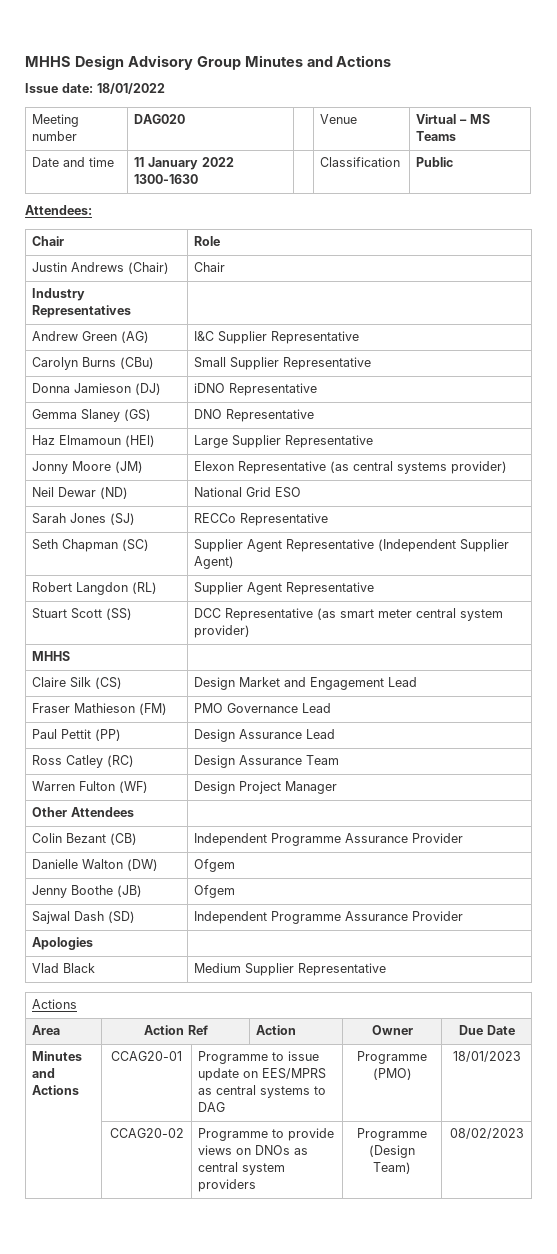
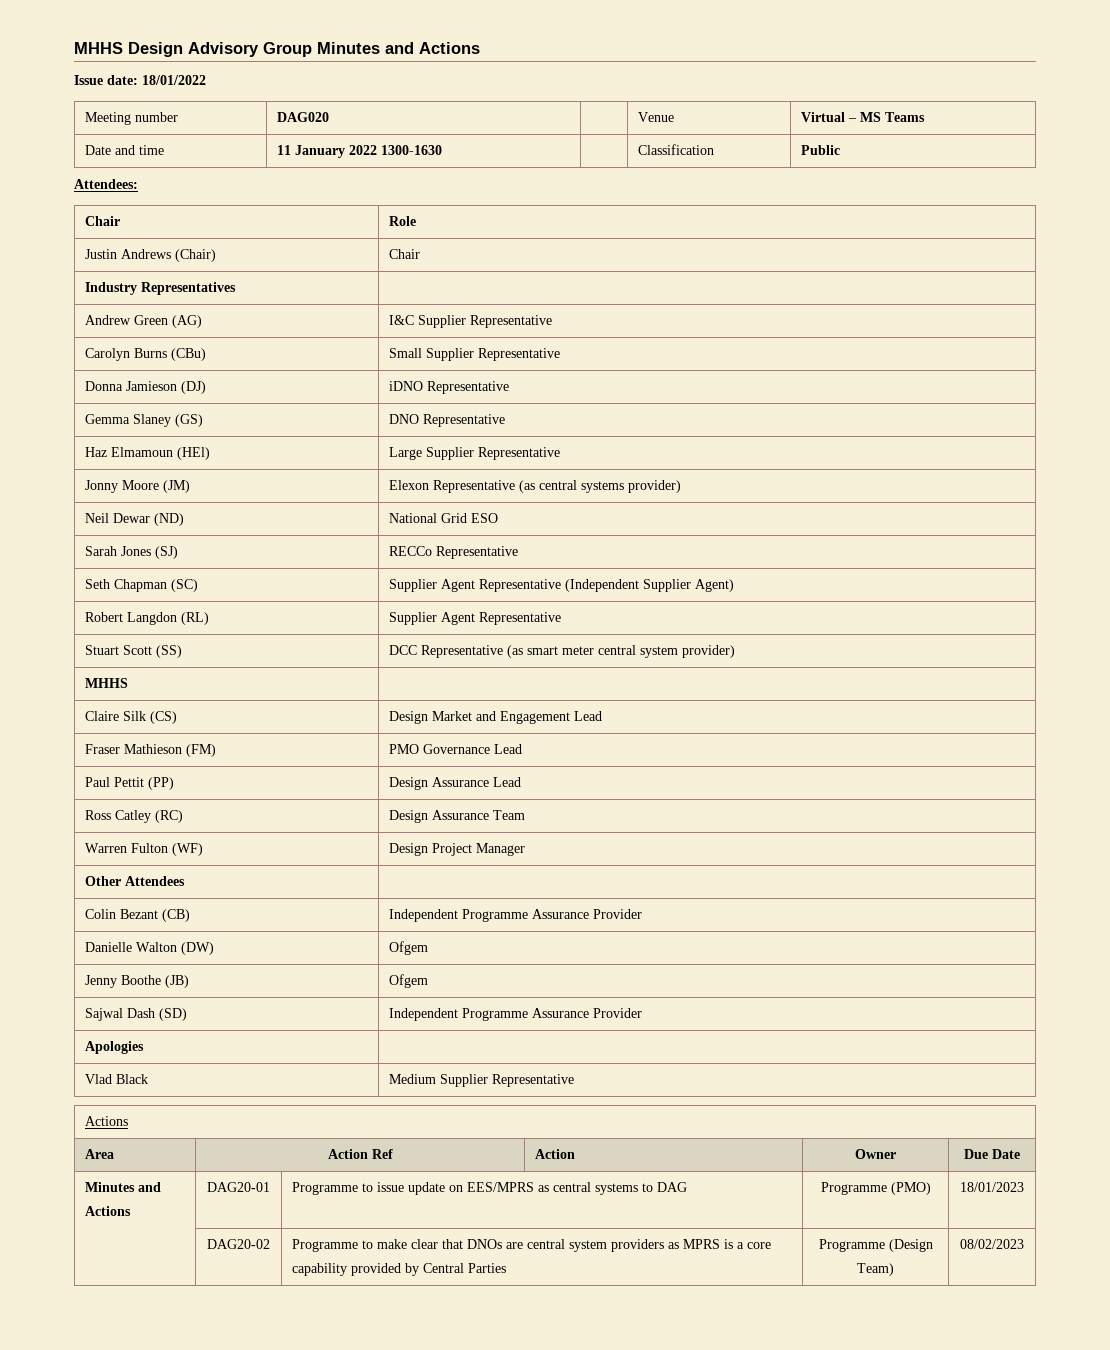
- Minutes and Actions | CCAG20-01 | Programme to issue update on EES/MPRS as central systems to DAG | Programme (PMO) | 18/01/2023
+ Minutes and Actions | DAG20-01 | Programme to issue update on EES/MPRS as central systems to DAG | Programme (PMO) | 18/01/2023
- | CCAG20-02 | Programme to provide views on DNOs as central system providers | Programme (Design Team) | 08/02/2023
+ | DAG20-02 | Programme to make clear that DNOs are central system providers as MPRS is a core capability provided by Central Parties | Programme (Design Team) | 08/02/2023

